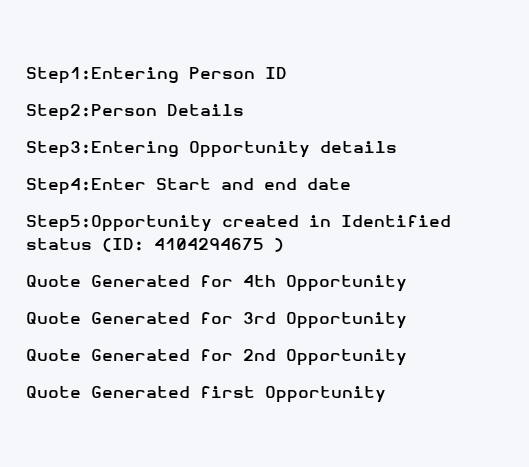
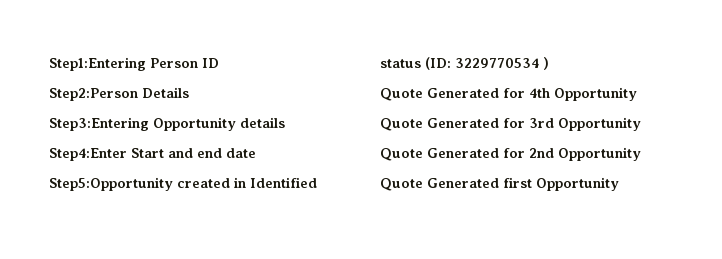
- Step5:Opportunity created in Identified status (ID: 4104294675 )
+ Step5:Opportunity created in Identified status (ID: 3229770534 )

